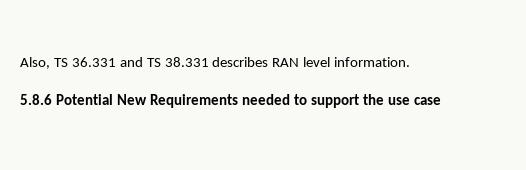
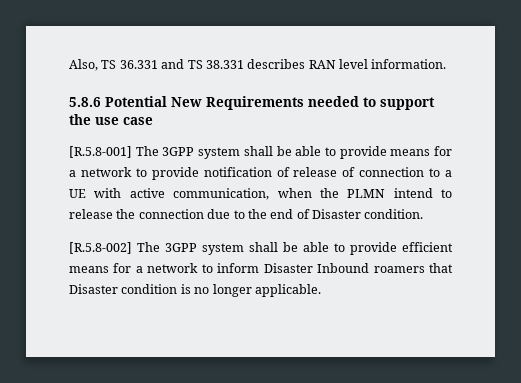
+ [R.5.8-001] The 3GPP system shall be able to provide means for a network to provide notification of release of connection to a UE with active communication, when the PLMN intend to release the connection due to the end of Disaster condition.
+ [R.5.8-002] The 3GPP system shall be able to provide efficient means for a network to inform Disaster Inbound roamers that Disaster condition is no longer applicable.

